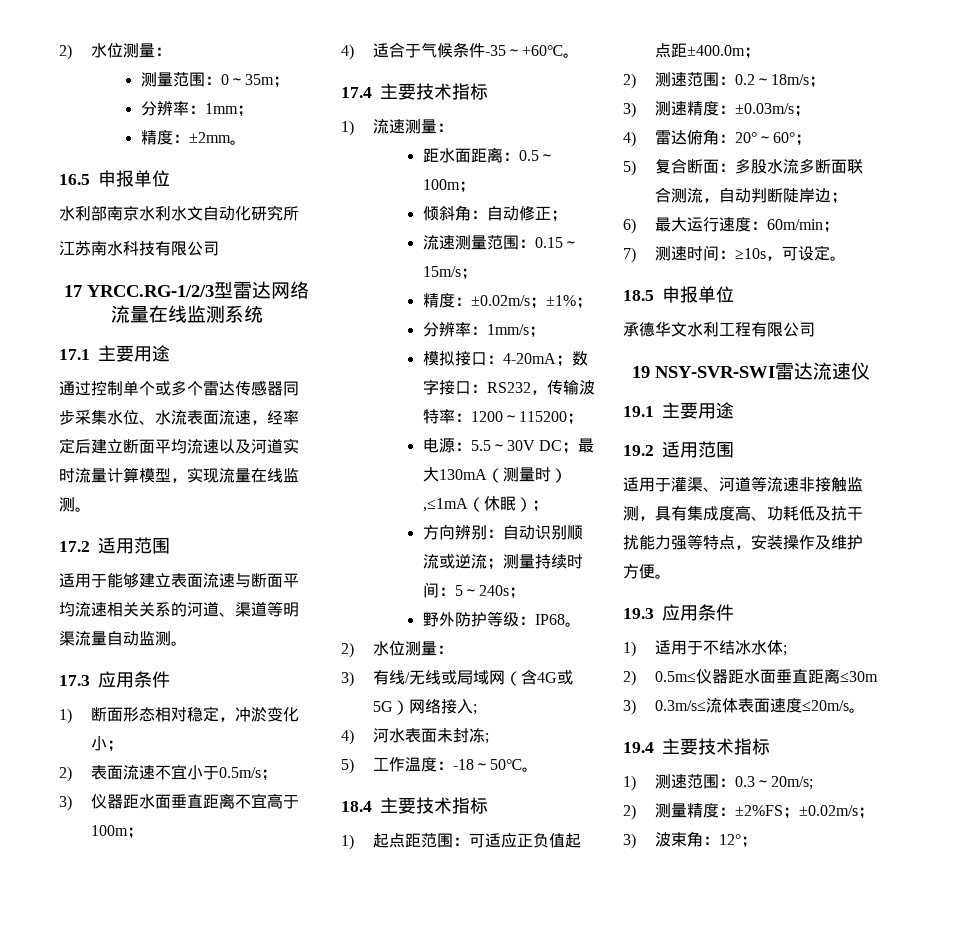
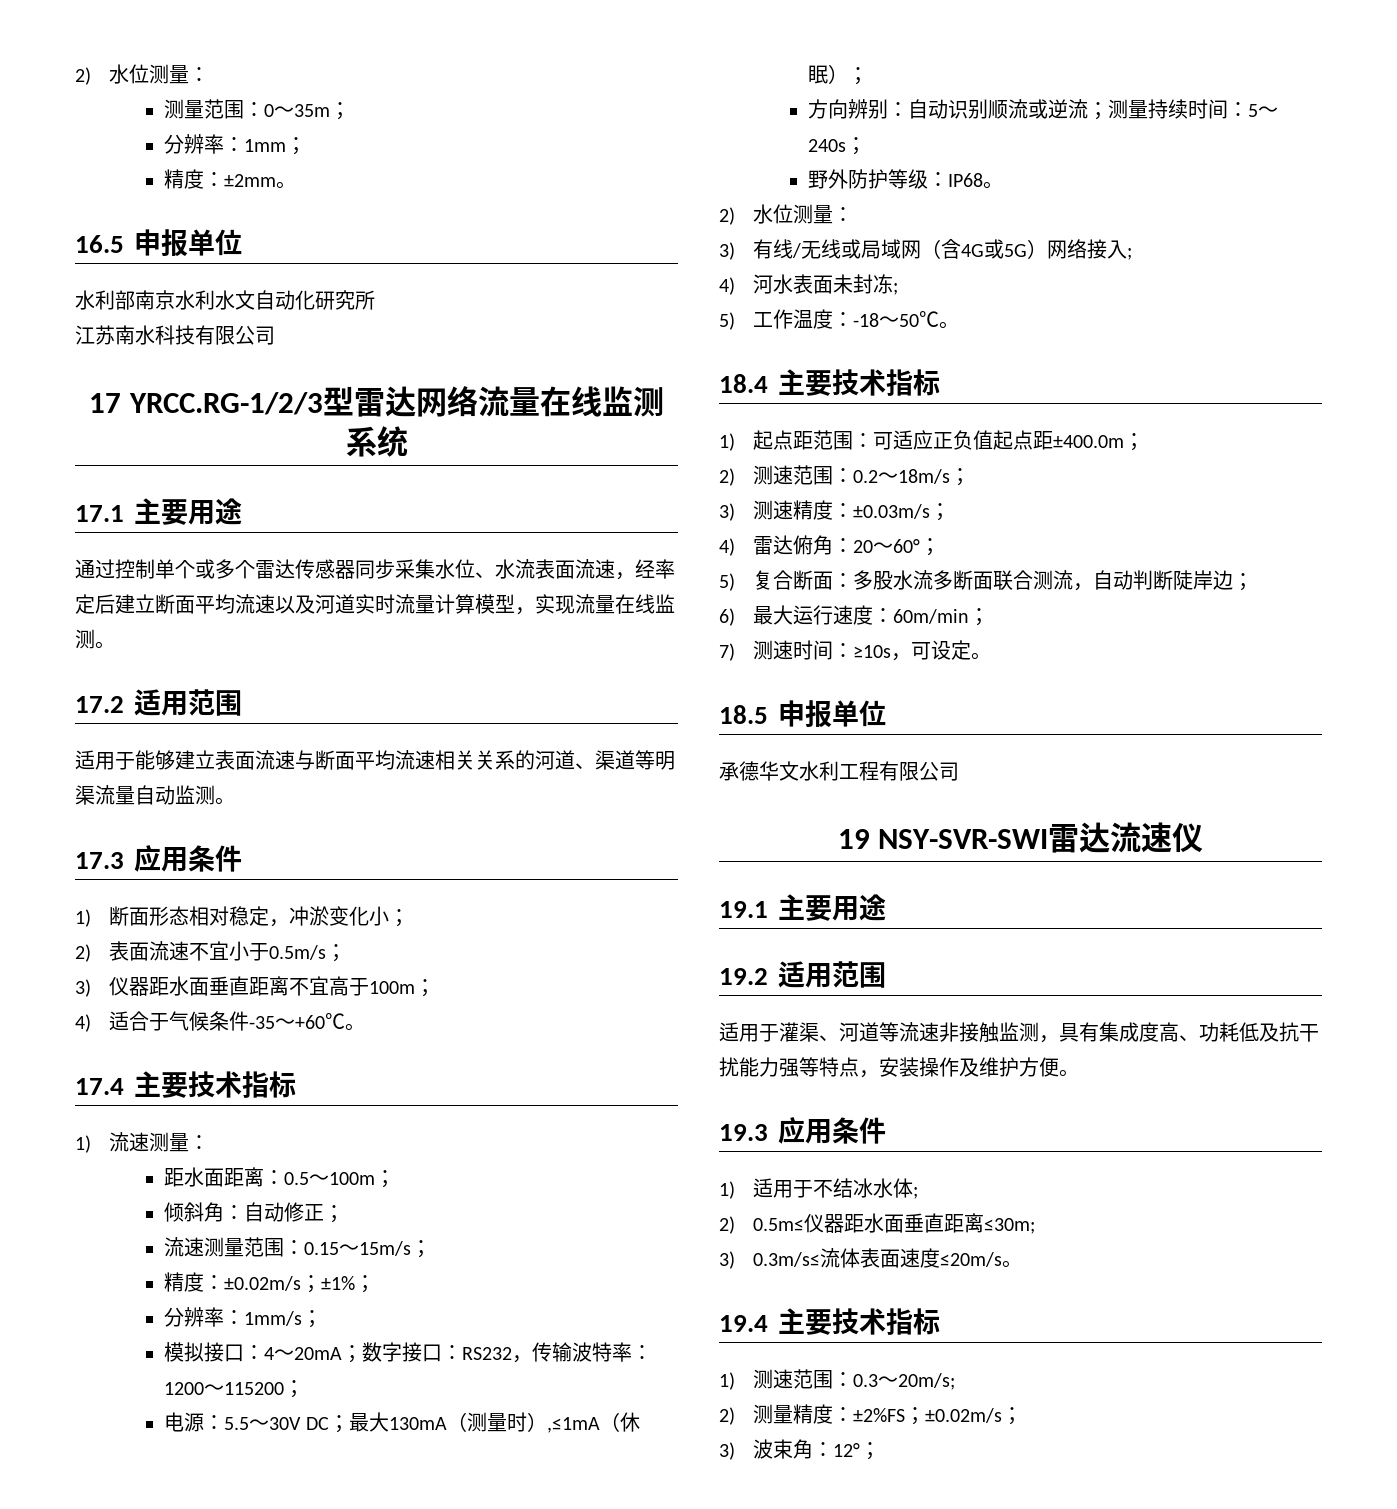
- 模拟接口：4-20mA；数字接口：RS232，传输波特率：1200～115200；
+ 模拟接口：4～20mA；数字接口：RS232，传输波特率：1200～115200；
- 4)雷达俯角：20°～60°；
+ 4)雷达俯角：20～60°；
- 2) 0.5m≤仪器距水面垂直距离≤30m
+ 2) 0.5m≤仪器距水面垂直距离≤30m;

